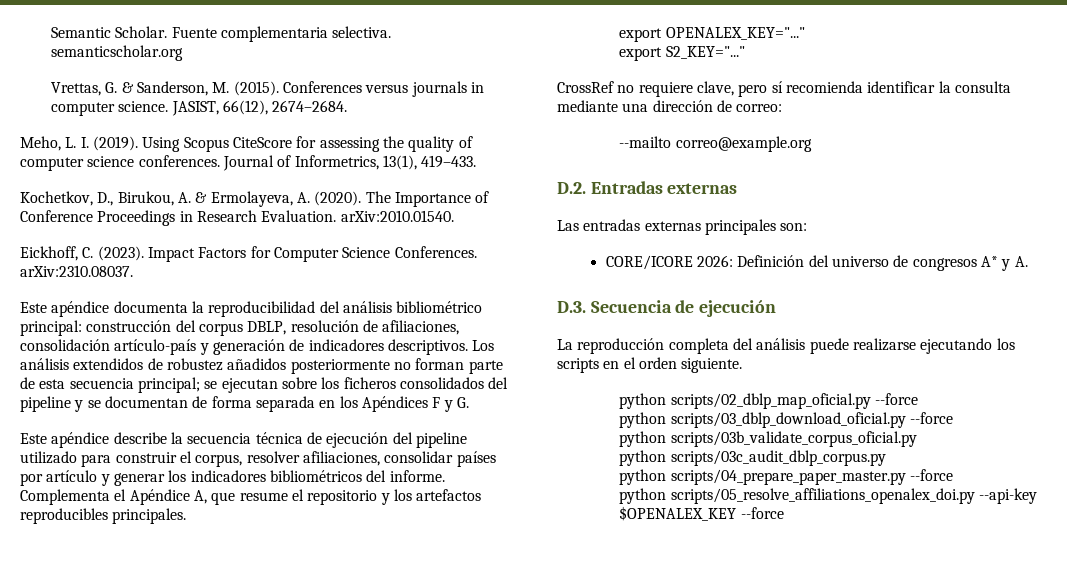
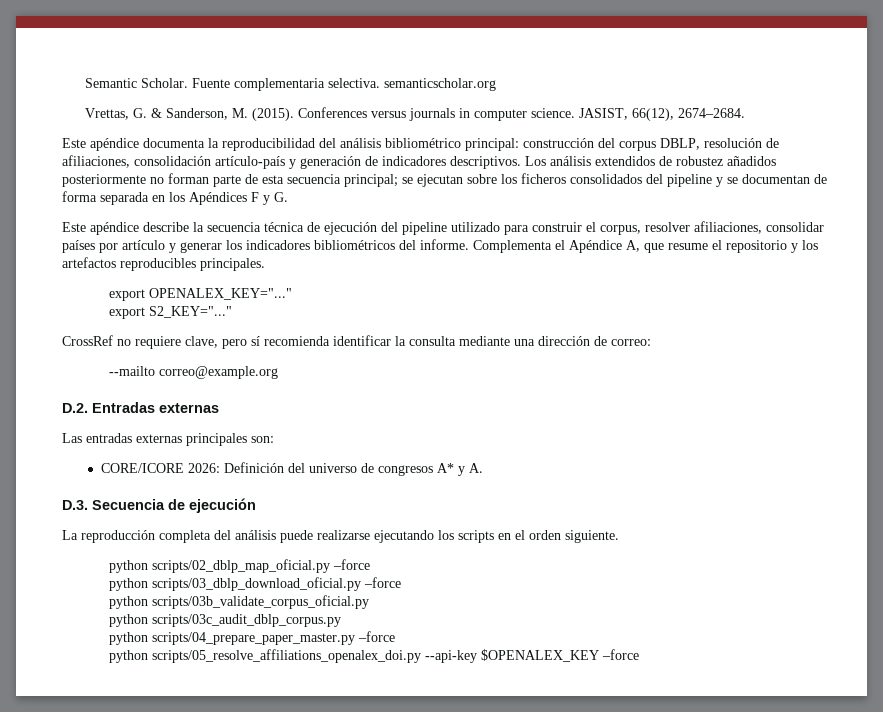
- Meho, L. I. (2019). Using Scopus CiteScore for assessing the quality of computer science conferences. Journal of Informetrics, 13(1), 419–433.
- Kochetkov, D., Birukou, A. & Ermolayeva, A. (2020). The Importance of Conference Proceedings in Research Evaluation. arXiv:2010.01540.
- Eickhoff, C. (2023). Impact Factors for Computer Science Conferences. arXiv:2310.08037.
- python scripts/02_dblp_map_oficial.py --force
+ python scripts/02_dblp_map_oficial.py –force
- python scripts/03_dblp_download_oficial.py --force
+ python scripts/03_dblp_download_oficial.py –force
- python scripts/04_prepare_paper_master.py --force
+ python scripts/04_prepare_paper_master.py –force
- python scripts/05_resolve_affiliations_openalex_doi.py --api-key $OPENALEX_KEY --force
+ python scripts/05_resolve_affiliations_openalex_doi.py --api-key $OPENALEX_KEY –force

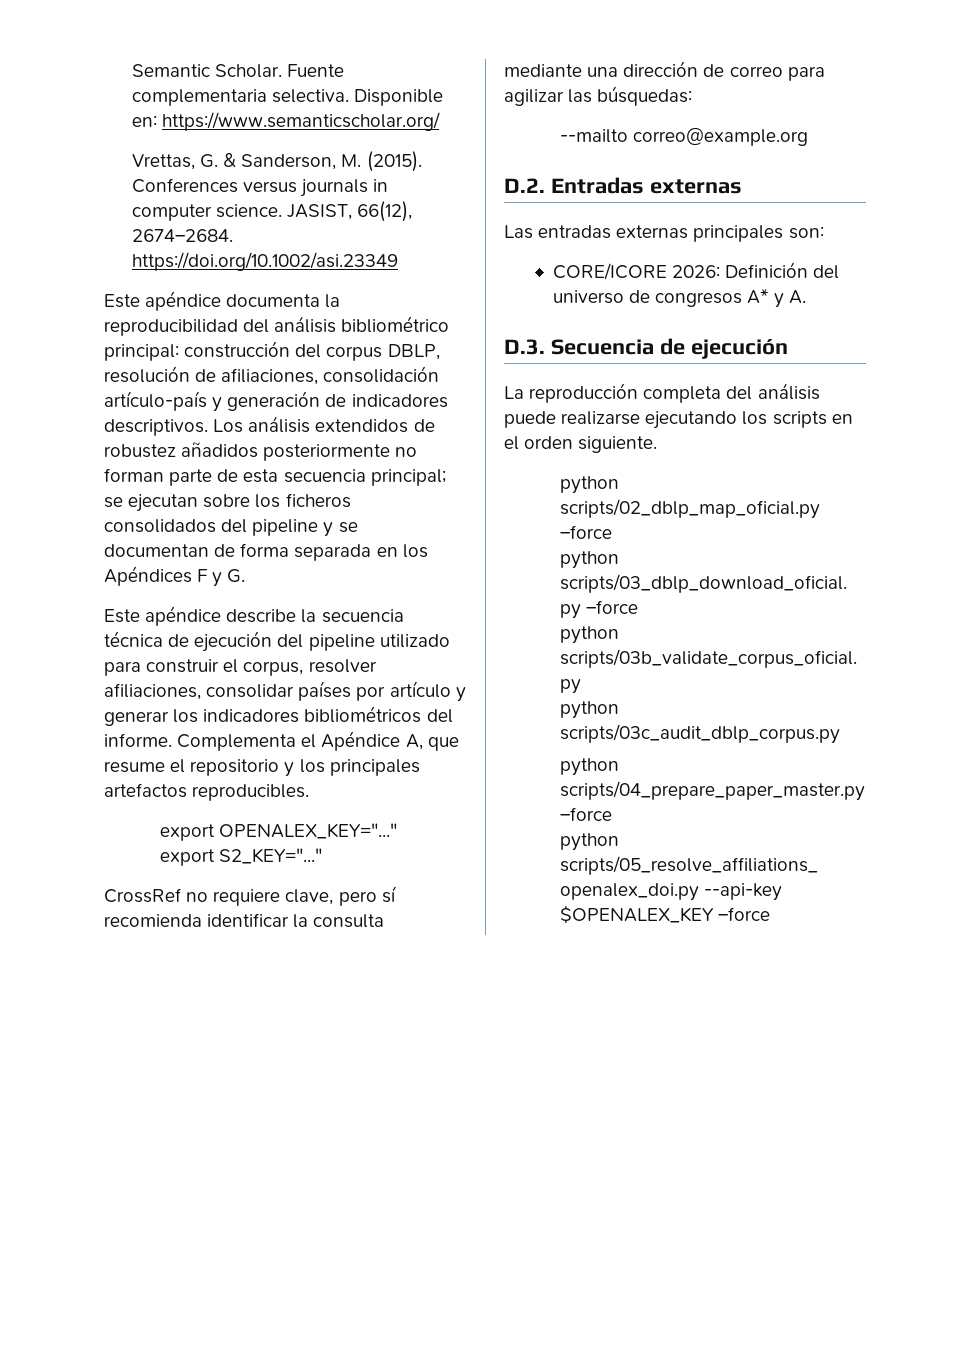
- Fuente complementaria selectiva. semanticscholar.org
+ Fuente complementaria selectiva. Disponible en: https://www.semanticscholar.org/
- JASIST, 66(12), 2674–2684.
+ JASIST, 66(12), 2674–2684. https://doi.org/10.1002/asi.23349
- Complementa el Apéndice A, que resume el repositorio y los artefactos reproducibles principales.
+ Complementa el Apéndice A, que resume el repositorio y los principales artefactos reproducibles.
- CrossRef no requiere clave, pero sí recomienda identificar la consulta mediante una dirección de correo:
+ CrossRef no requiere clave, pero sí recomienda identificar la consulta mediante una dirección de correo para agilizar las búsquedas:

